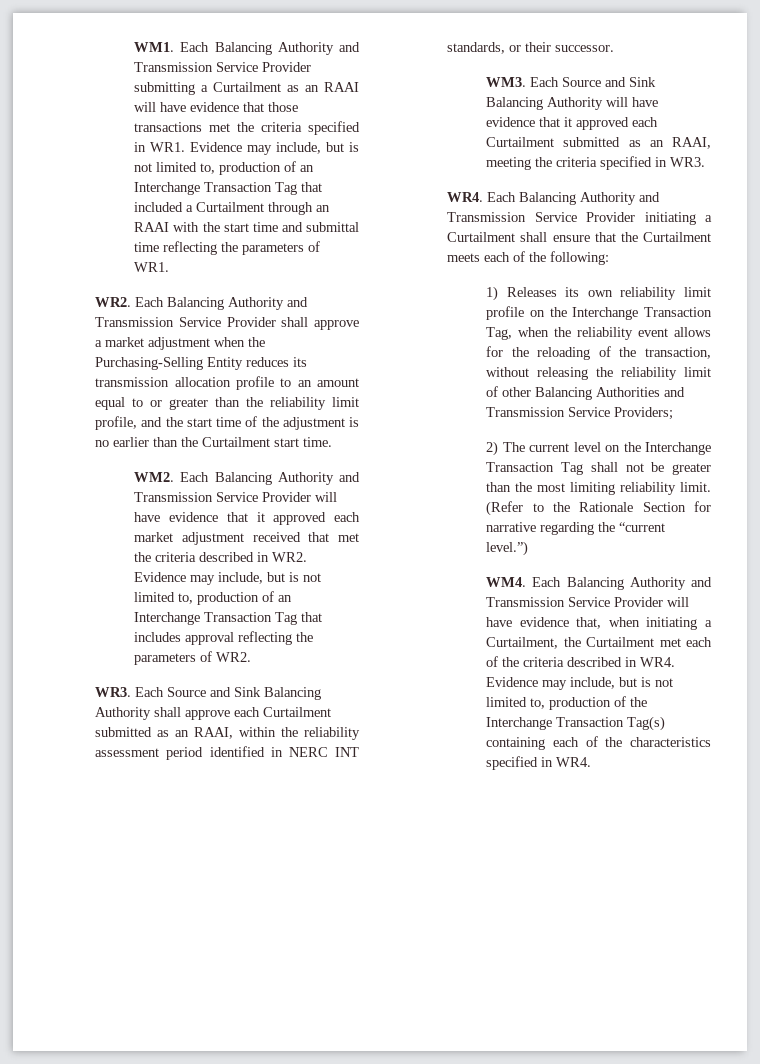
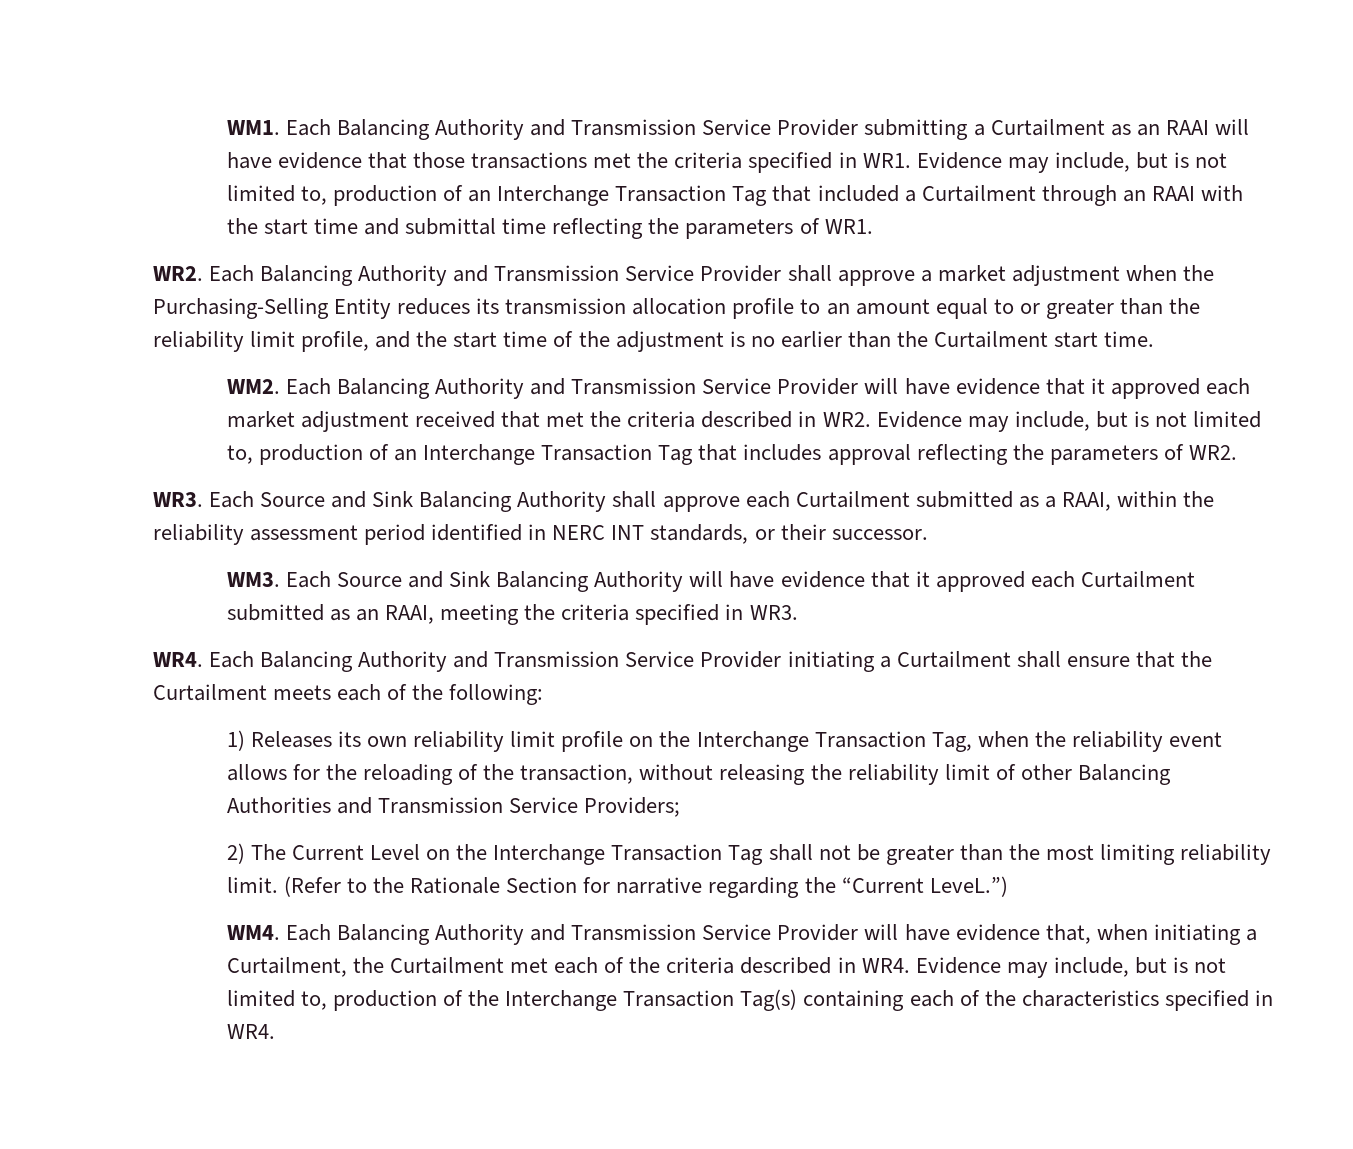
- WR3. Each Source and Sink Balancing Authority shall approve each Curtailment submitted as an RAAI, within the reliability assessment period identified in NERC INT standards, or their successor.
+ WR3. Each Source and Sink Balancing Authority shall approve each Curtailment submitted as a RAAI, within the reliability assessment period identified in NERC INT standards, or their successor.
- 2) The current level on the Interchange Transaction Tag shall not be greater than the most limiting reliability limit.
+ 2) The Current Level on the Interchange Transaction Tag shall not be greater than the most limiting reliability limit.
- (Refer to the Rationale Section for narrative regarding the “current level.”)
+ (Refer to the Rationale Section for narrative regarding the “Current LeveL.”)

